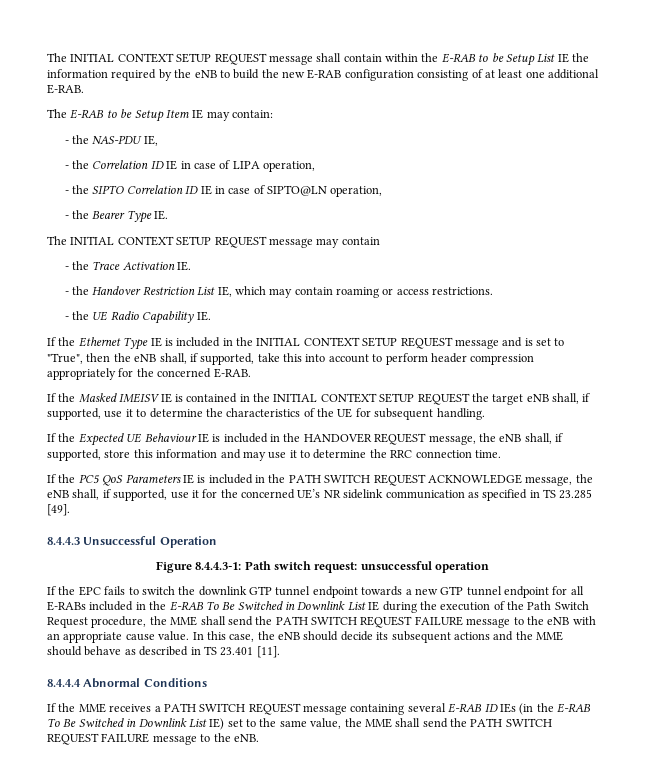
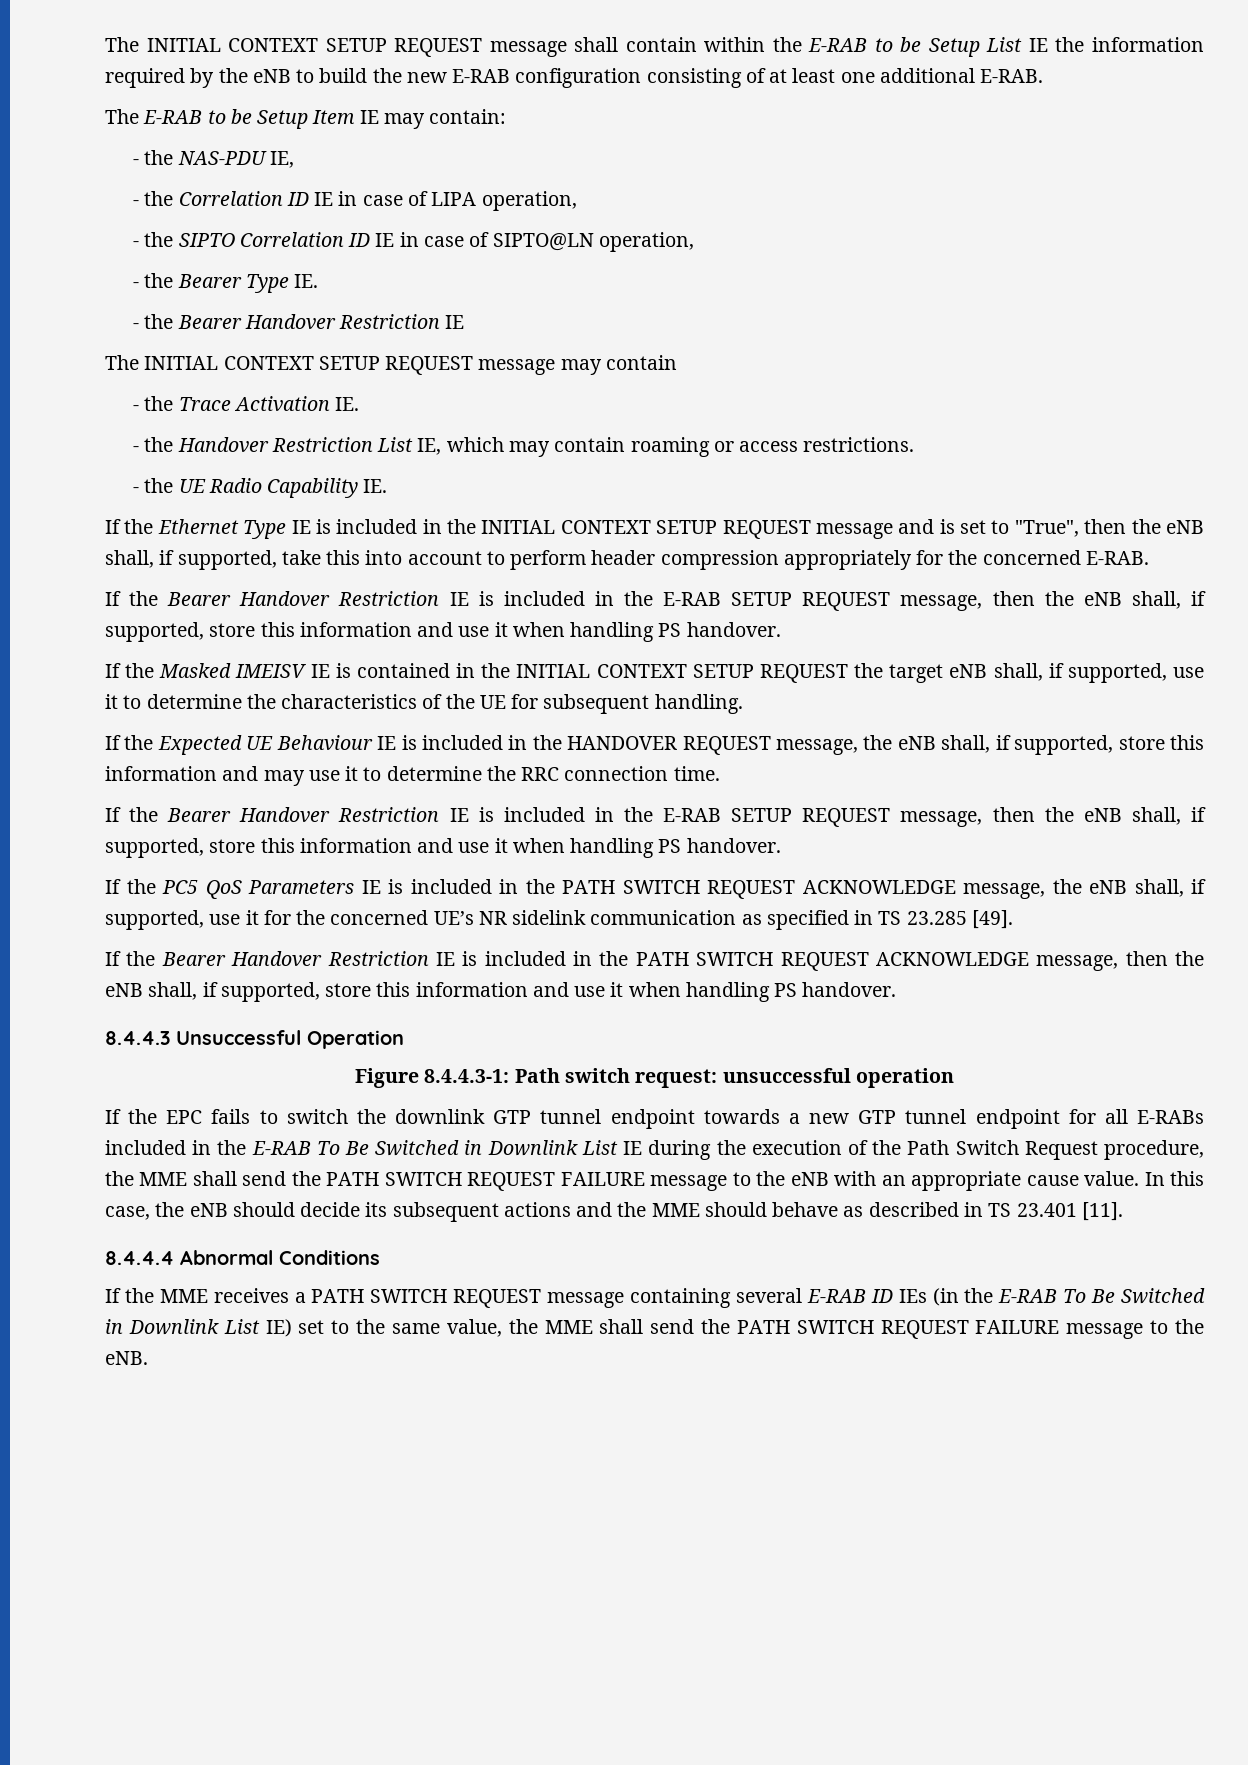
+ - the Bearer Handover Restriction IE
  If the Ethernet Type IE is included in the INITIAL CONTEXT SETUP REQUEST message and is set to "True", then the eNB shall, if supported, take this into account to perform header compression appropriately for the concerned E-RAB.
+ If the Bearer Handover Restriction IE is included in the E-RAB SETUP REQUEST message, then the eNB shall, if supported, store this information and use it when handling PS handover.
  If the Expected UE Behaviour IE is included in the HANDOVER REQUEST message, the eNB shall, if supported, store this information and may use it to determine the RRC connection time.
+ If the Bearer Handover Restriction IE is included in the E-RAB SETUP REQUEST message, then the eNB shall, if supported, store this information and use it when handling PS handover.
+ If the Bearer Handover Restriction IE is included in the PATH SWITCH REQUEST ACKNOWLEDGE message, then the eNB shall, if supported, store this information and use it when handling PS handover.

